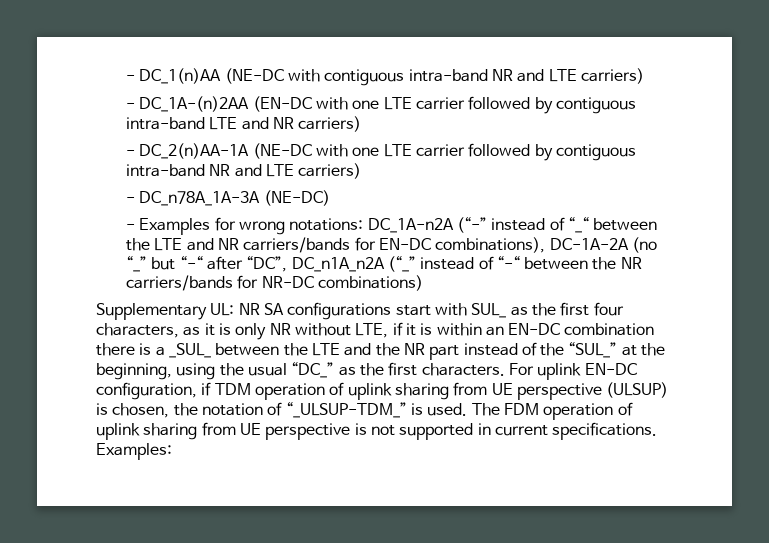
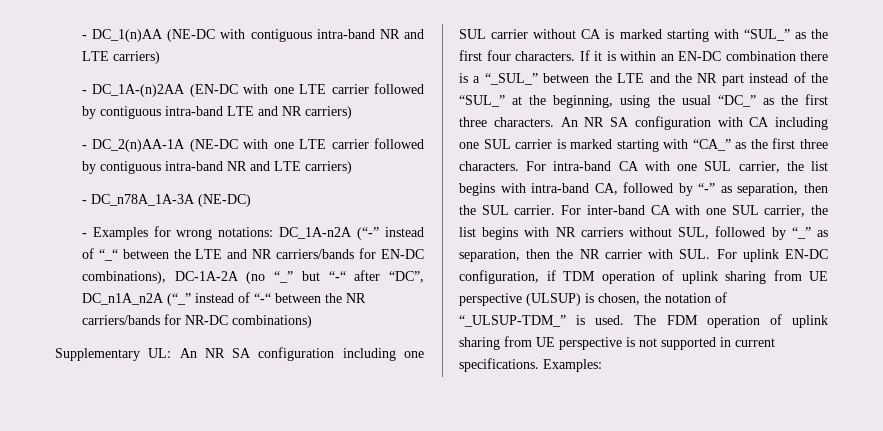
- Supplementary UL: NR SA configurations start with SUL_ as the first four characters, as it is only NR without LTE, if it is within an EN-DC combination there is a _SUL_ between the LTE and the NR part instead of the “SUL_” at the beginning, using the usual “DC_” as the first characters. For uplink EN-DC configuration, if TDM operation of uplink sharing from UE perspective (ULSUP) is chosen, the notation of “_ULSUP-TDM_” is used.
+ Supplementary UL: An NR SA configuration including one SUL carrier without CA is marked starting with “SUL_” as the first four characters. If it is within an EN-DC combination there is a “_SUL_” between the LTE and the NR part instead of the “SUL_” at the beginning, using the usual “DC_” as the first three characters. An NR SA configuration with CA including one SUL carrier is marked starting with “CA_” as the first three characters. For intra-band CA with one SUL carrier, the list begins with intra-band CA, followed by “-” as separation, then the SUL carrier. For inter-band CA with one SUL carrier, the list begins with NR carriers without SUL, followed by “_” as separation, then the NR carrier with SUL. For uplink EN-DC configuration, if TDM operation of uplink sharing from UE perspective (ULSUP) is chosen, the notation of “_ULSUP-TDM_” is used.

